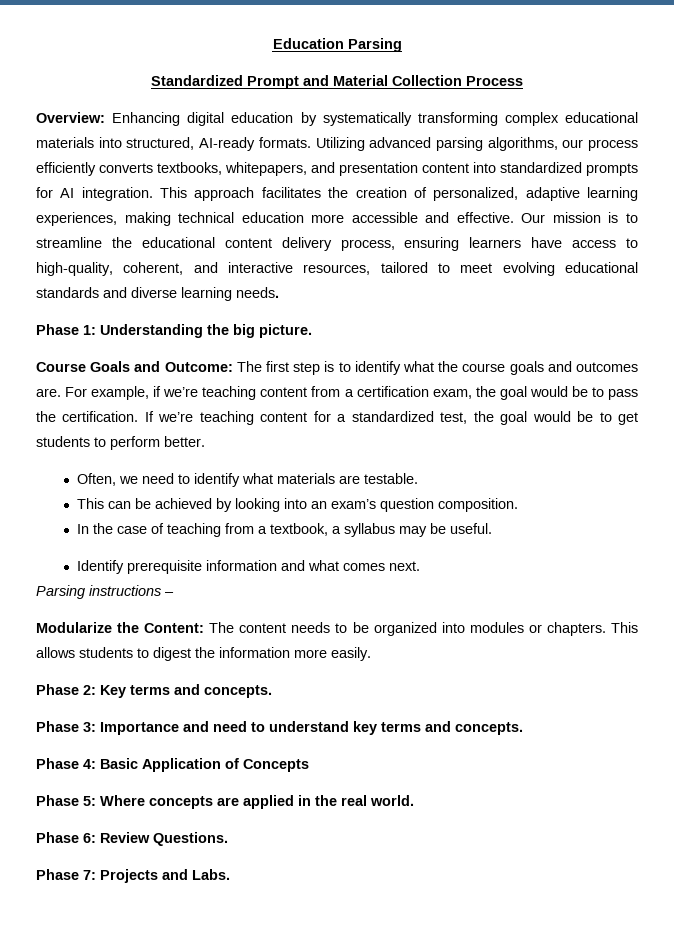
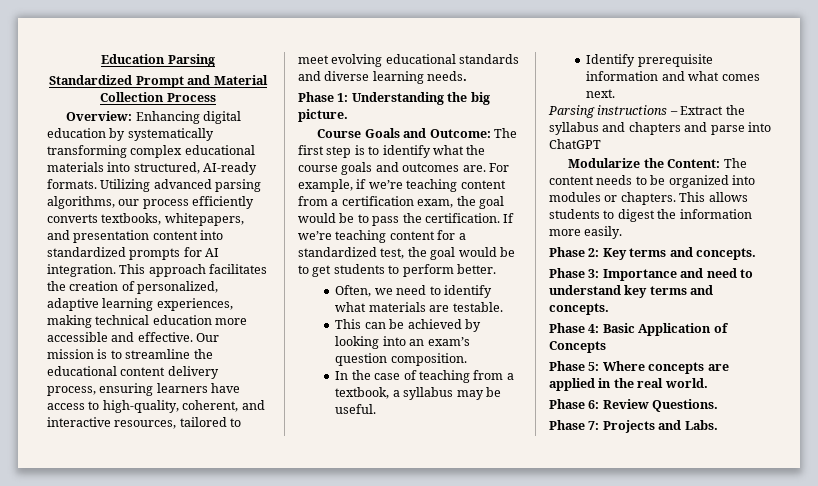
- Parsing instructions –
+ Parsing instructions – Extract the syllabus and chapters and parse into ChatGPT

